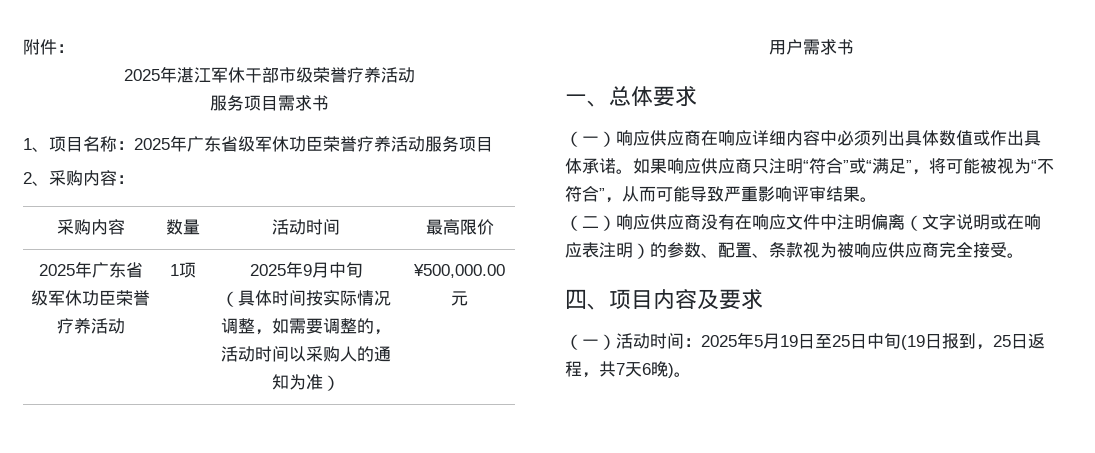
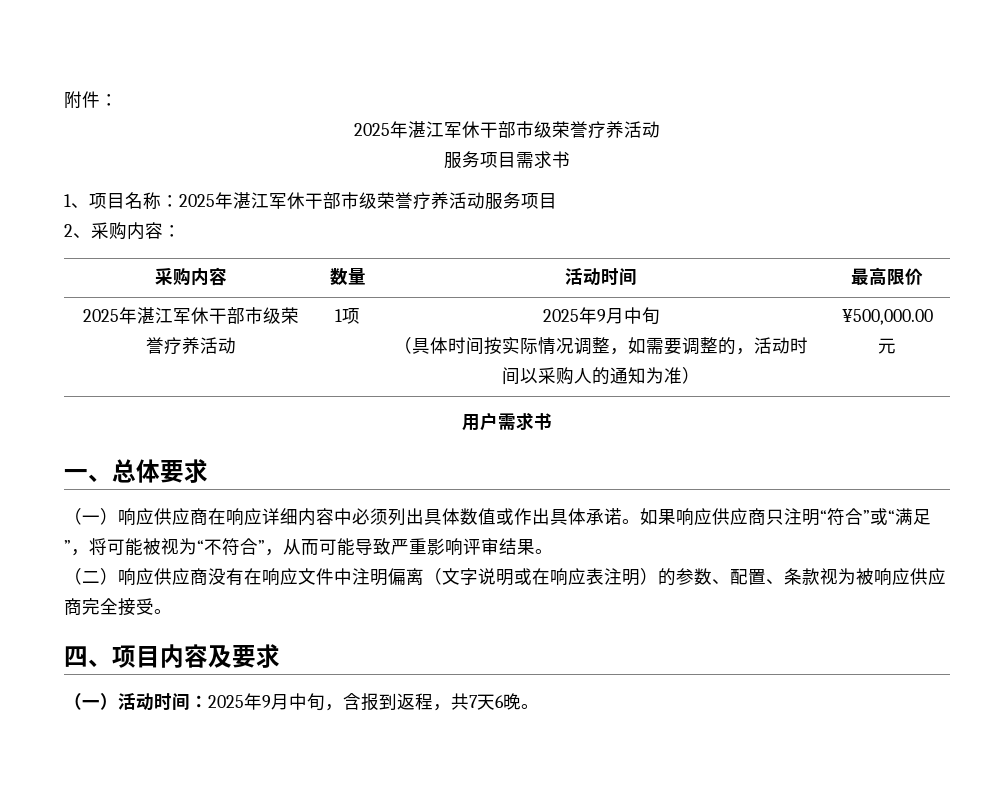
- 1、项目名称：2025年广东省级军休功臣荣誉疗养活动服务项目
+ 1、项目名称：2025年湛江军休干部市级荣誉疗养活动服务项目
- 2025年广东省级军休功臣荣誉疗养活动 | 1项 | 2025年9月中旬
+ 2025年湛江军休干部市级荣誉疗养活动 | 1项 | 2025年9月中旬
- （一）活动时间：2025年5月19日至25日中旬(19日报到，25日返程，共7天6晚)。
+ （一）活动时间：2025年9月中旬，含报到返程，共7天6晚。

